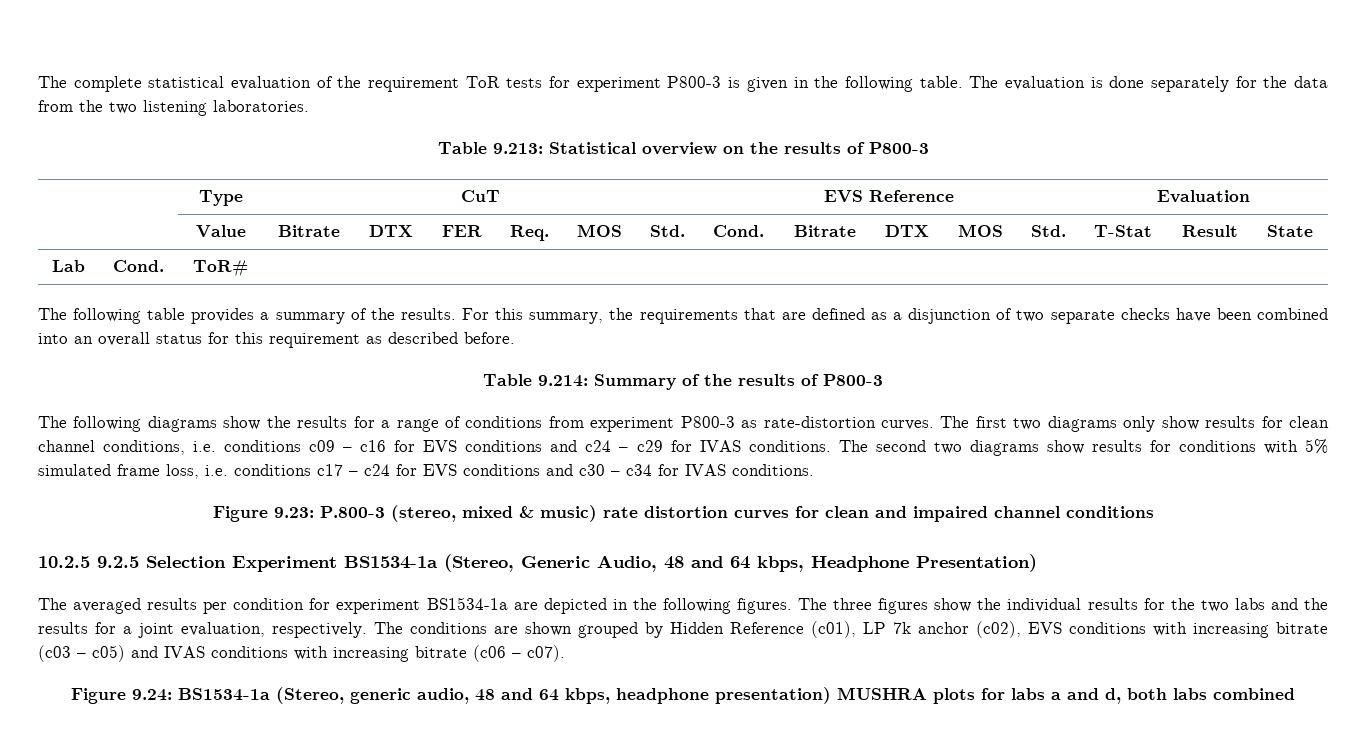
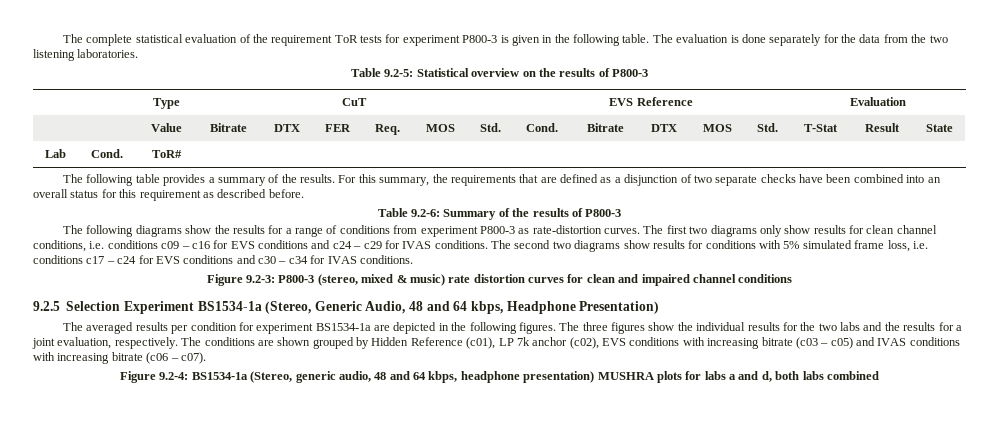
- Table 9.213: Statistical overview on the results of P800-3
+ Table 9.2-5: Statistical overview on the results of P800-3
- Table 9.214: Summary of the results of P800-3
+ Table 9.2-6: Summary of the results of P800-3
- Figure 9.23: P.800-3 (stereo, mixed & music) rate distortion curves for clean and impaired channel conditions
+ Figure 9.2-3: P800-3 (stereo, mixed & music) rate distortion curves for clean and impaired channel conditions
- 10.2.5 9.2.5 Selection Experiment BS1534-1a (Stereo, Generic Audio, 48 and 64 kbps, Headphone Presentation)
+ 9.2.5 Selection Experiment BS1534-1a (Stereo, Generic Audio, 48 and 64 kbps, Headphone Presentation)
- Figure 9.24: BS1534-1a (Stereo, generic audio, 48 and 64 kbps, headphone presentation) MUSHRA plots for labs a and d, both labs combined
+ Figure 9.2-4: BS1534-1a (Stereo, generic audio, 48 and 64 kbps, headphone presentation) MUSHRA plots for labs a and d, both labs combined

